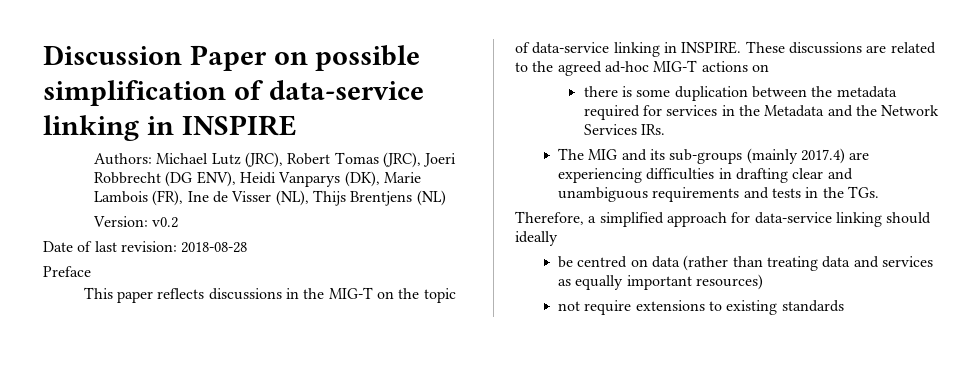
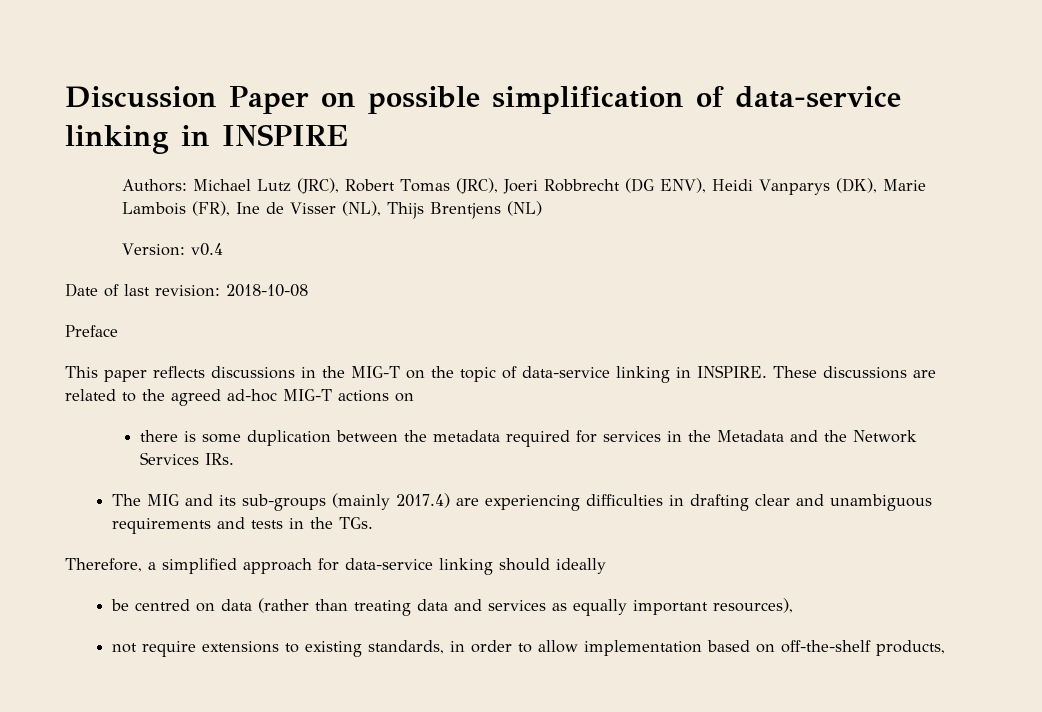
- Version: v0.2
+ Version: v0.4
- Date of last revision: 2018-08-28
+ Date of last revision: 2018-10-08
- be centred on data (rather than treating data and services as equally important resources)
+ be centred on data (rather than treating data and services as equally important resources),
- not require extensions to existing standards
+ not require extensions to existing standards, in order to allow implementation based on off-the-shelf products,

